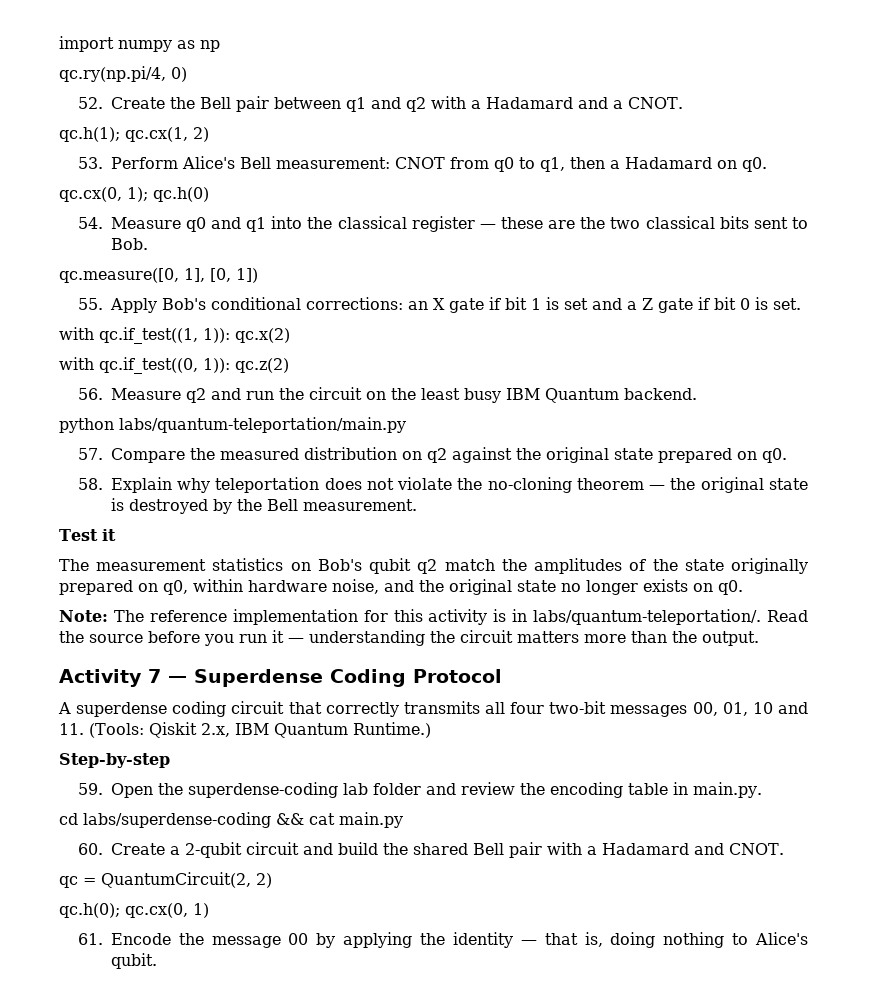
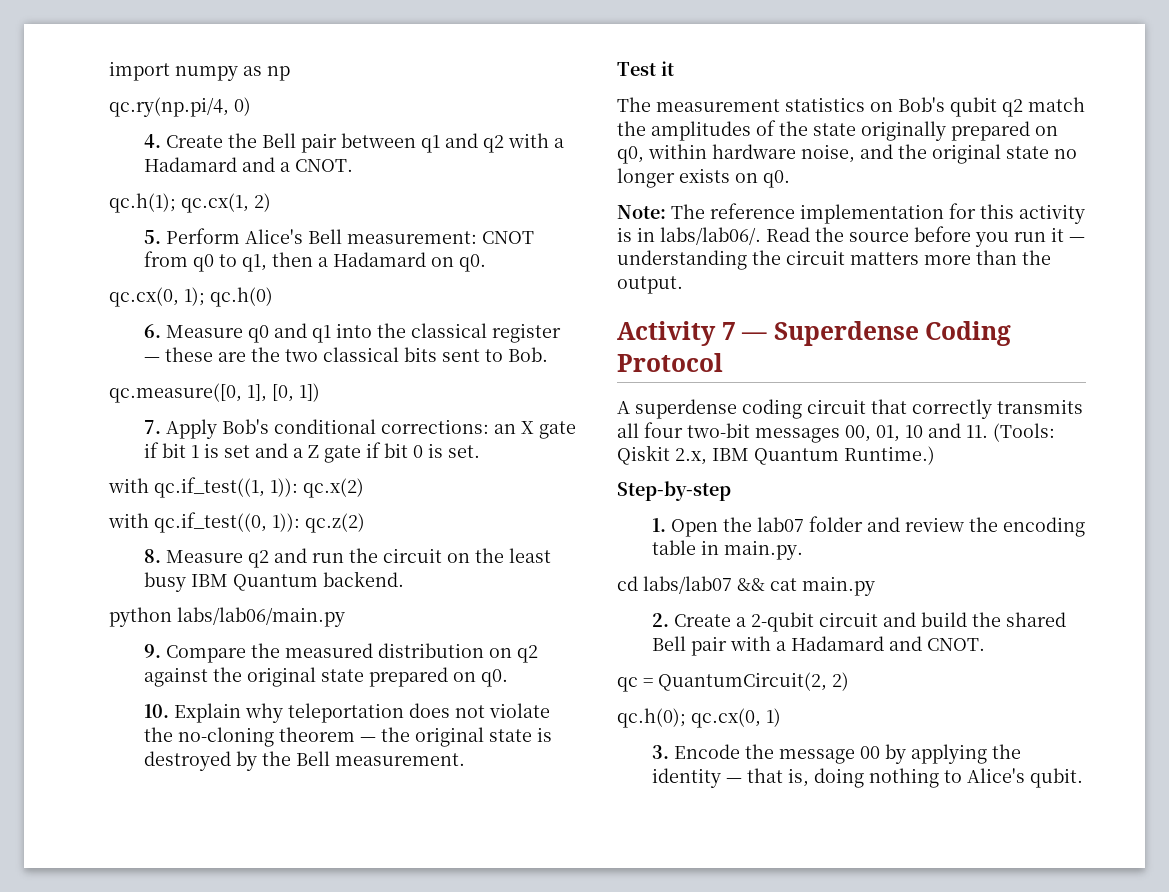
- 52. Create the Bell pair between q1 and q2 with a Hadamard and a CNOT.
+ 4. Create the Bell pair between q1 and q2 with a Hadamard and a CNOT.
- 53. Perform Alice's Bell measurement: CNOT from q0 to q1, then a Hadamard on q0.
+ 5. Perform Alice's Bell measurement: CNOT from q0 to q1, then a Hadamard on q0.
- 54. Measure q0 and q1 into the classical register — these are the two classical bits sent to Bob.
+ 6. Measure q0 and q1 into the classical register — these are the two classical bits sent to Bob.
- 55. Apply Bob's conditional corrections: an X gate if bit 1 is set and a Z gate if bit 0 is set.
+ 7. Apply Bob's conditional corrections: an X gate if bit 1 is set and a Z gate if bit 0 is set.
- 56. Measure q2 and run the circuit on the least busy IBM Quantum backend.
+ 8. Measure q2 and run the circuit on the least busy IBM Quantum backend.
- python labs/quantum-teleportation/main.py
- 57. Compare the measured distribution on q2 against the original state prepared on q0.
+ python labs/lab06/main.py
+ 9. Compare the measured distribution on q2 against the original state prepared on q0.
- 58. Explain why teleportation does not violate the no-cloning theorem — the original state is destroyed by the Bell measurement.
+ 10. Explain why teleportation does not violate the no-cloning theorem — the original state is destroyed by the Bell measurement.
- Note: The reference implementation for this activity is in labs/quantum-teleportation/.
+ Note: The reference implementation for this activity is in labs/lab06/.
- 59. Open the superdense-coding lab folder and review the encoding table in main.py.
+ 1. Open the lab07 folder and review the encoding table in main.py.
- cd labs/superdense-coding && cat main.py
+ cd labs/lab07 && cat main.py
- 60. Create a 2-qubit circuit and build the shared Bell pair with a Hadamard and CNOT.
+ 2. Create a 2-qubit circuit and build the shared Bell pair with a Hadamard and CNOT.
- 61. Encode the message 00 by applying the identity — that is, doing nothing to Alice's qubit.
+ 3. Encode the message 00 by applying the identity — that is, doing nothing to Alice's qubit.

